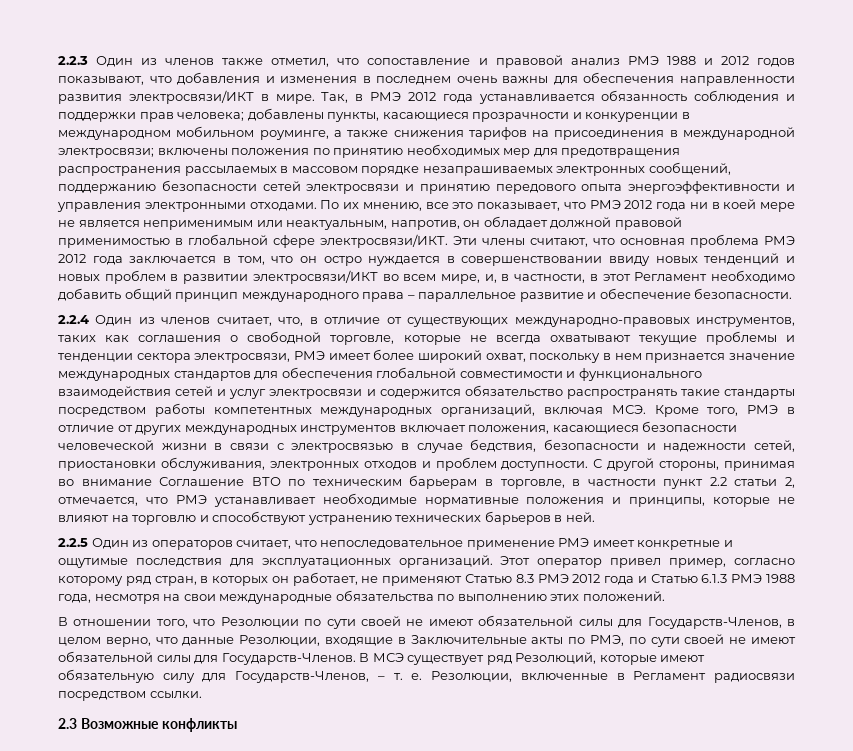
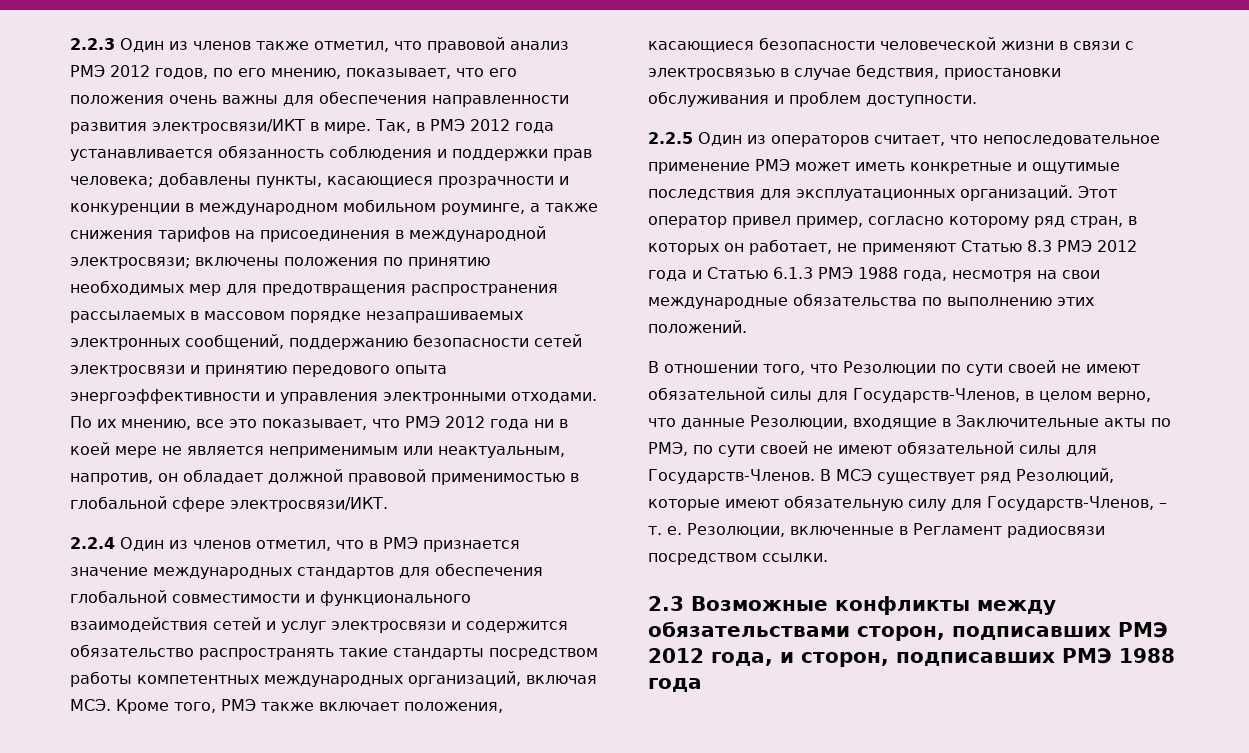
- 2.2.3 Один из членов также отметил, что сопоставление и правовой анализ РМЭ 1988 и 2012 годов показывают, что добавления и изменения в последнем очень важны для обеспечения направленности развития электросвязи/ИКТ в мире.
+ 2.2.3 Один из членов также отметил, что правовой анализ РМЭ 2012 годов, по его мнению, показывает, что его положения очень важны для обеспечения направленности развития электросвязи/ИКТ в мире.
- По их мнению, все это показывает, что РМЭ 2012 года ни в коей мере не является неприменимым или неактуальным, напротив, он обладает должной правовой применимостью в глобальной сфере электросвязи/ИКТ. Эти члены считают, что основная проблема РМЭ 2012 года заключается в том, что он остро нуждается в совершенствовании ввиду новых тенденций и новых проблем в развитии электросвязи/ИКТ во всем мире, и, в частности, в этот Регламент необходимо добавить общий принцип международного права – параллельное развитие и обеспечение безопасности.
- 2.2.4 Один из членов считает, что, в отличие от существующих международно-правовых инструментов, таких как соглашения о свободной торговле, которые не всегда охватывают текущие проблемы и тенденции сектора электросвязи, РМЭ имеет более широкий охват, поскольку в нем признается значение международных стандартов для обеспечения глобальной совместимости и функционального взаимодействия сетей и услуг электросвязи и содержится обязательство распространять такие стандарты посредством работы компетентных международных организаций, включая МСЭ. Кроме того, РМЭ в отличие от других международных инструментов включает положения, касающиеся безопасности человеческой жизни в связи с электросвязью в случае бедствия, безопасности и надежности сетей, приостановки обслуживания, электронных отходов и проблем доступности. С другой стороны, принимая во внимание Соглашение ВТО по техническим барьерам в торговле, в частности пункт 2.2 статьи 2, отмечается, что РМЭ устанавливает необходимые нормативные положения и принципы, которые не влияют на торговлю и способствуют устранению технических барьеров в ней.
+ По их мнению, все это показывает, что РМЭ 2012 года ни в коей мере не является неприменимым или неактуальным, напротив, он обладает должной правовой применимостью в глобальной сфере электросвязи/ИКТ.
+ 2.2.4 Один из членов отметил, что в РМЭ признается значение международных стандартов для обеспечения глобальной совместимости и функционального взаимодействия сетей и услуг электросвязи и содержится обязательство распространять такие стандарты посредством работы компетентных международных организаций, включая МСЭ. Кроме того, РМЭ также включает положения, касающиеся безопасности человеческой жизни в связи с электросвязью в случае бедствия, приостановки обслуживания и проблем доступности.
- 2.2.5 Один из операторов считает, что непоследовательное применение РМЭ имеет конкретные и ощутимые последствия для эксплуатационных организаций.
+ 2.2.5 Один из операторов считает, что непоследовательное применение РМЭ может иметь конкретные и ощутимые последствия для эксплуатационных организаций.
- 2.3 Возможные конфликты
+ 2.3 Возможные конфликты между обязательствами сторон, подписавших РМЭ 2012 года, и сторон, подписавших РМЭ 1988 года

